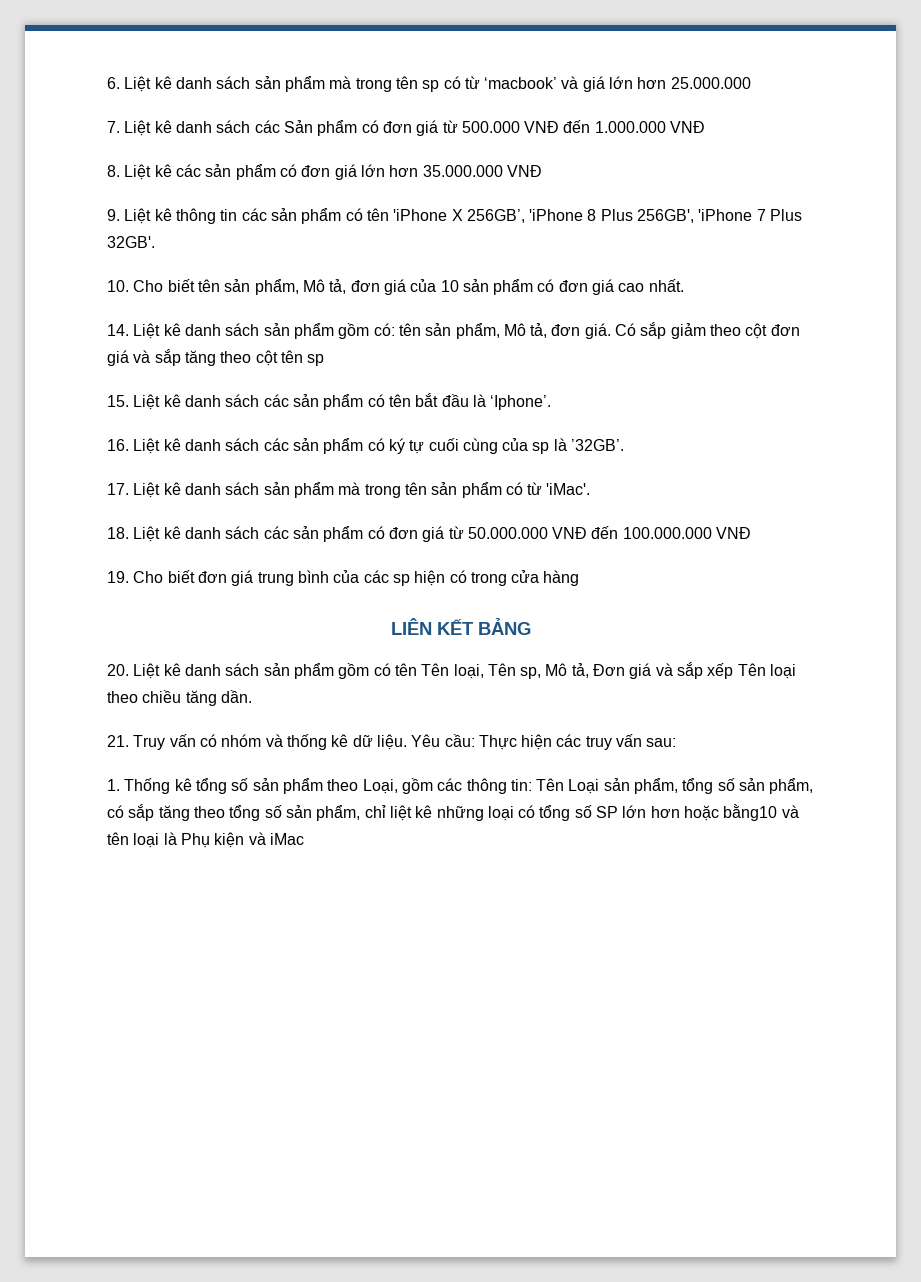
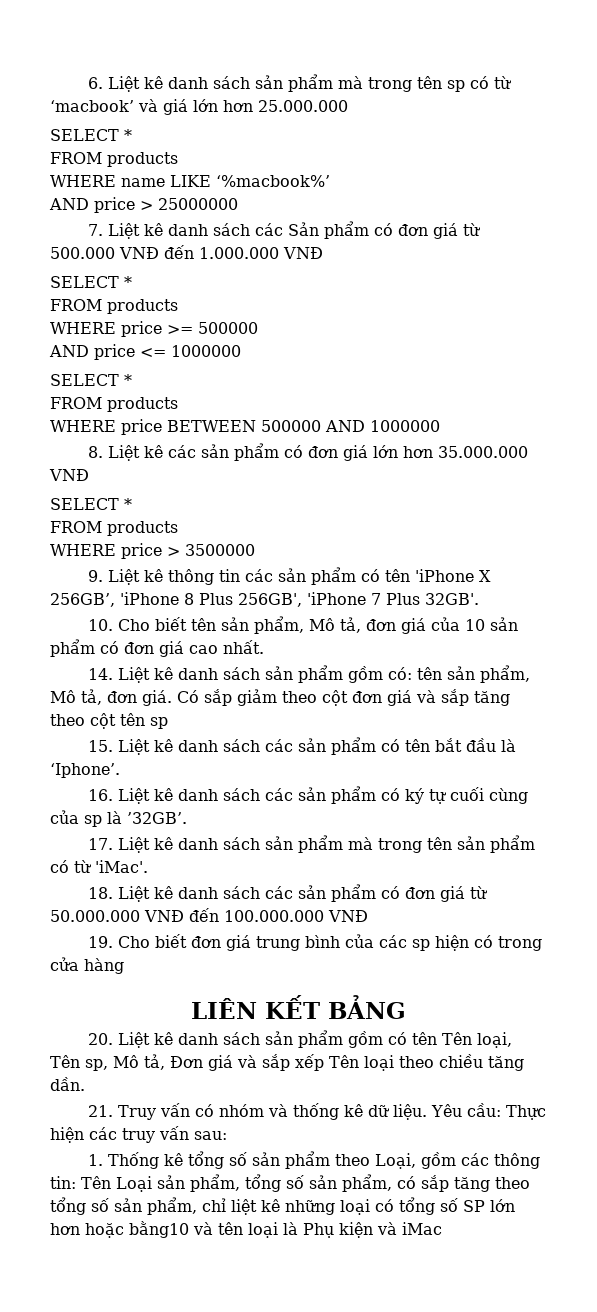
  6. Liệt kê danh sách sản phẩm mà trong tên sp có từ ‘macbook’ và giá lớn hơn 25.000.000
+ SELECT *
+ FROM products
+ WHERE name LIKE ‘%macbook%’
+ AND price > 25000000
  7. Liệt kê danh sách các Sản phẩm có đơn giá từ 500.000 VNĐ đến 1.000.000 VNĐ
+ SELECT *
+ FROM products
+ WHERE price >= 500000
+ AND price <= 1000000
+ SELECT *
+ FROM products
+ WHERE price BETWEEN 500000 AND 1000000
  8. Liệt kê các sản phẩm có đơn giá lớn hơn 35.000.000 VNĐ
+ SELECT *
+ FROM products
+ WHERE price > 3500000

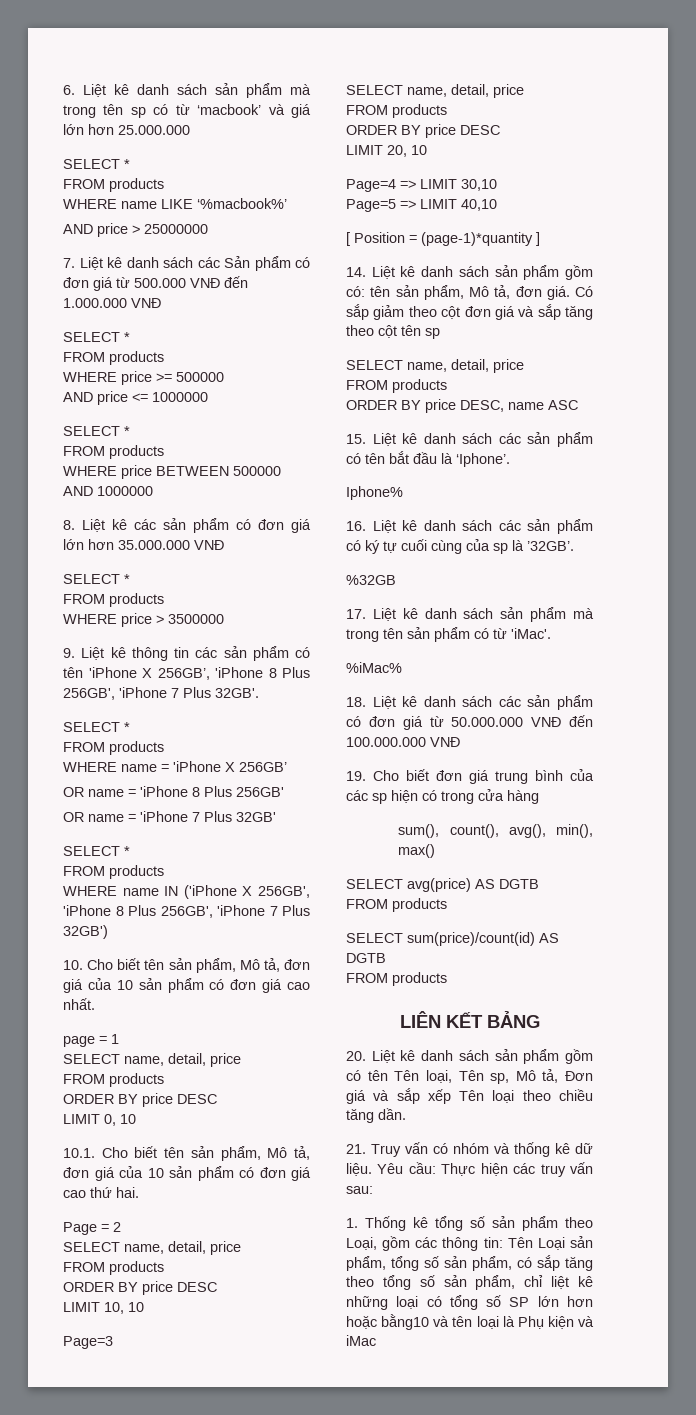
  9. Liệt kê thông tin các sản phẩm có tên 'iPhone X 256GB’, 'iPhone 8 Plus 256GB', 'iPhone 7 Plus 32GB'.
+ SELECT *
+ FROM products
+ WHERE name = 'iPhone X 256GB’
+ OR name = 'iPhone 8 Plus 256GB'
+ OR name = 'iPhone 7 Plus 32GB'
+ SELECT *
+ FROM products
+ WHERE name IN ('iPhone X 256GB', 'iPhone 8 Plus 256GB', 'iPhone 7 Plus 32GB')
+ page = 1
+ SELECT name, detail, price
+ FROM products
+ ORDER BY price DESC
+ LIMIT 0, 10
+ 10.1. Cho biết tên sản phẩm, Mô tả, đơn giá của 10 sản phẩm có đơn giá cao thứ hai.
+ Page = 2
+ SELECT name, detail, price
+ FROM products
+ ORDER BY price DESC
+ LIMIT 10, 10
+ Page=3
+ SELECT name, detail, price
+ FROM products
+ ORDER BY price DESC
+ LIMIT 20, 10
+ Page=4 => LIMIT 30,10
+ Page=5 => LIMIT 40,10
+ [ Position = (page-1)*quantity ]
  Có sắp giảm theo cột đơn giá và sắp tăng theo cột tên sp
+ SELECT name, detail, price
+ FROM products
+ ORDER BY price DESC, name ASC
+ Iphone%
+ %32GB
+ %iMac%
+ sum(), count(), avg(), min(), max()
+ SELECT avg(price) AS DGTB
+ FROM products
+ SELECT sum(price)/count(id) AS DGTB
+ FROM products

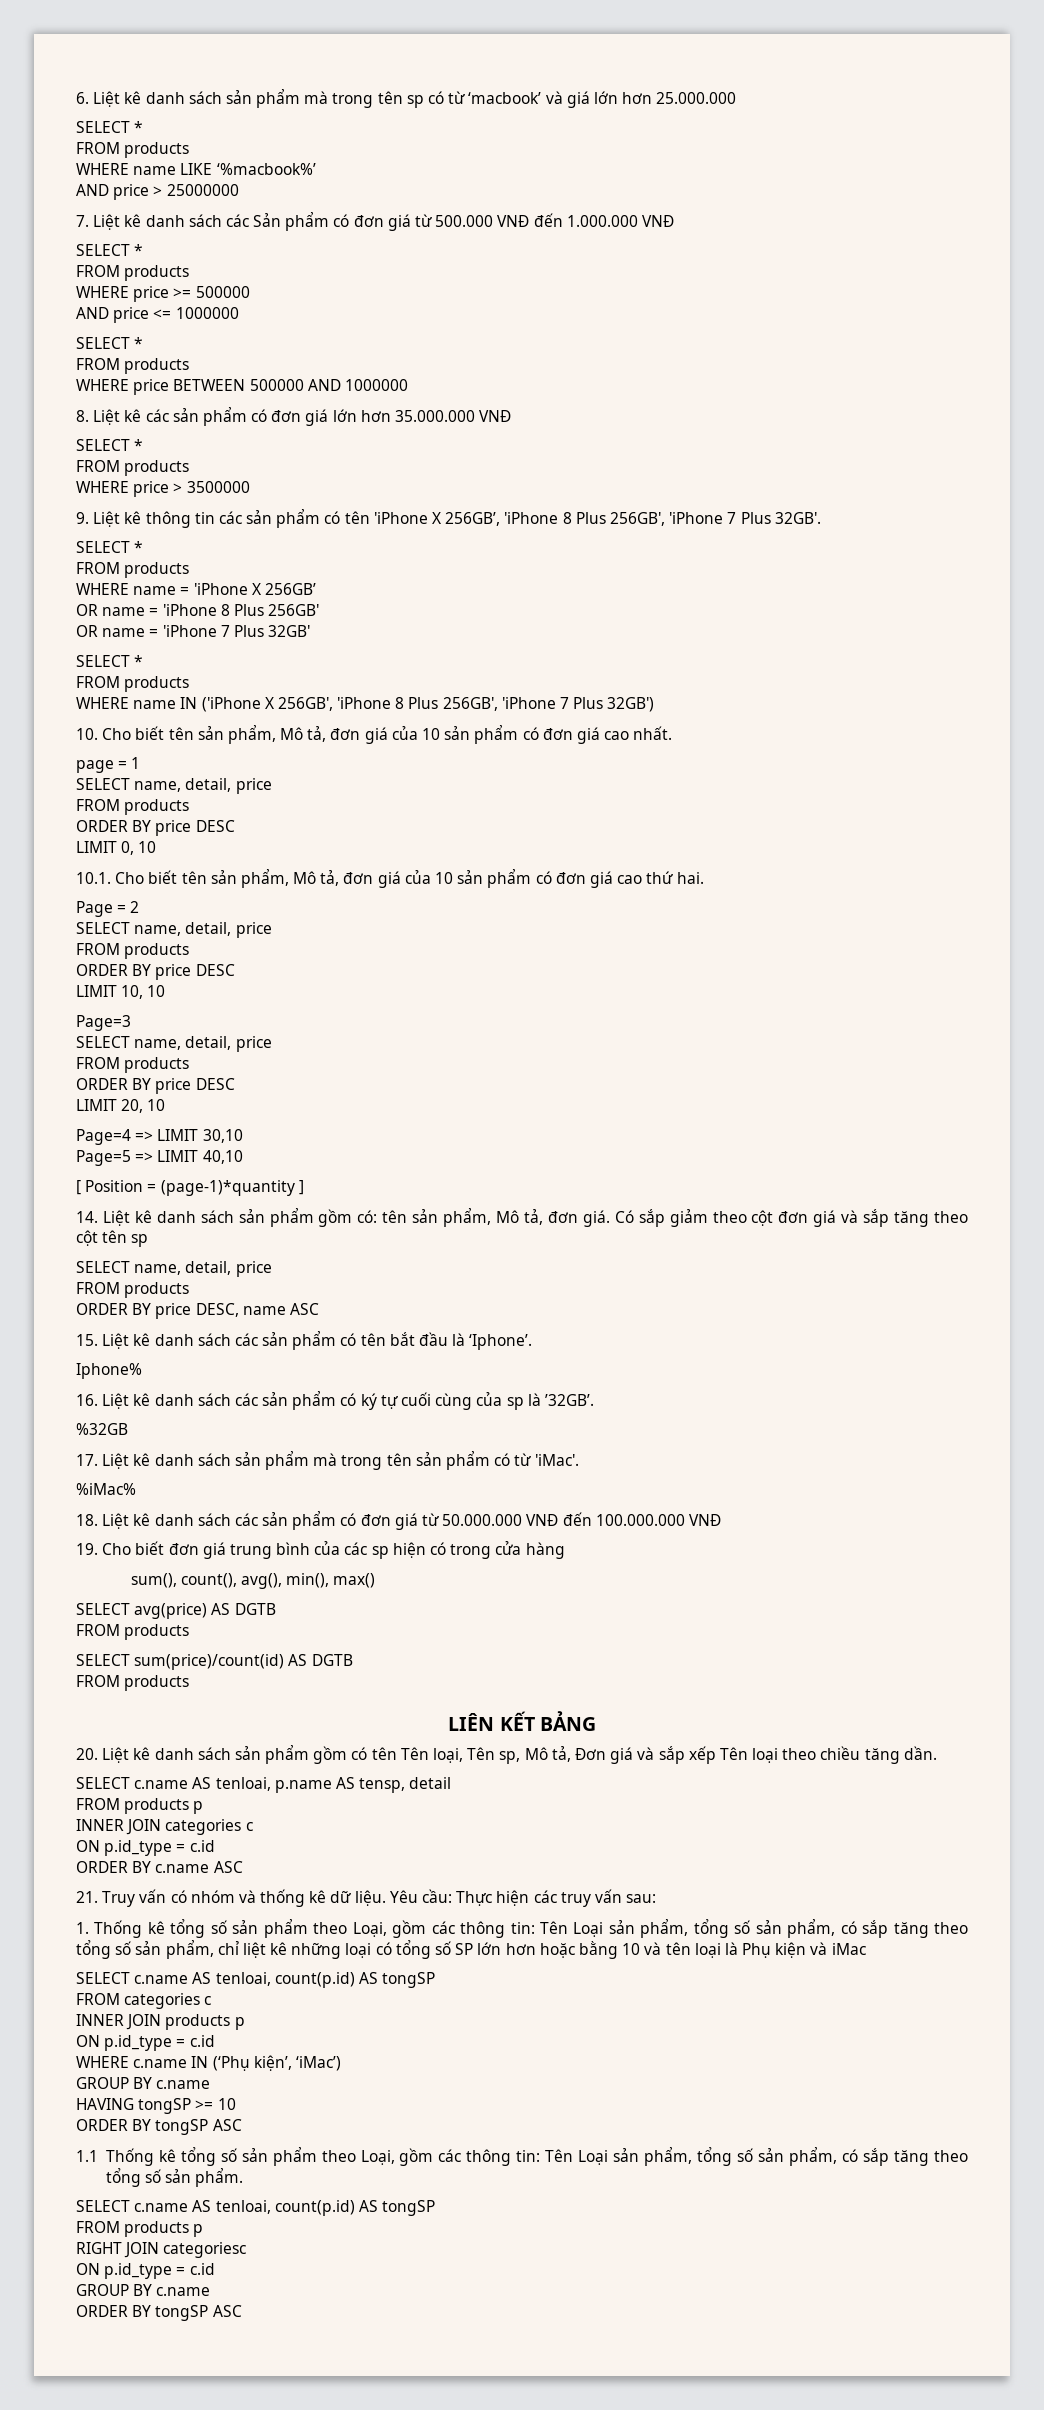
+ SELECT c.name AS tenloai, p.name AS tensp, detail
+ FROM products p
+ INNER JOIN categories c
+ ON p.id_type = c.id
+ ORDER BY c.name ASC
- 1. Thống kê tổng số sản phẩm theo Loại, gồm các thông tin: Tên Loại sản phẩm, tổng số sản phẩm, có sắp tăng theo tổng số sản phẩm, chỉ liệt kê những loại có tổng số SP lớn hơn hoặc bằng10 và tên loại là Phụ kiện và iMac
+ 1. Thống kê tổng số sản phẩm theo Loại, gồm các thông tin: Tên Loại sản phẩm, tổng số sản phẩm, có sắp tăng theo tổng số sản phẩm, chỉ liệt kê những loại có tổng số SP lớn hơn hoặc bằng 10 và tên loại là Phụ kiện và iMac
+ SELECT c.name AS tenloai, count(p.id) AS tongSP
+ FROM categories c
+ INNER JOIN products p
+ ON p.id_type = c.id
+ WHERE c.name IN (‘Phụ kiện’, ‘iMac’)
+ GROUP BY c.name
+ HAVING tongSP >= 10
+ ORDER BY tongSP ASC
+ 1.1 Thống kê tổng số sản phẩm theo Loại, gồm các thông tin: Tên Loại sản phẩm, tổng số sản phẩm, có sắp tăng theo tổng số sản phẩm.
+ SELECT c.name AS tenloai, count(p.id) AS tongSP
+ FROM products p
+ RIGHT JOIN categoriesc
+ ON p.id_type = c.id
+ GROUP BY c.name
+ ORDER BY tongSP ASC

